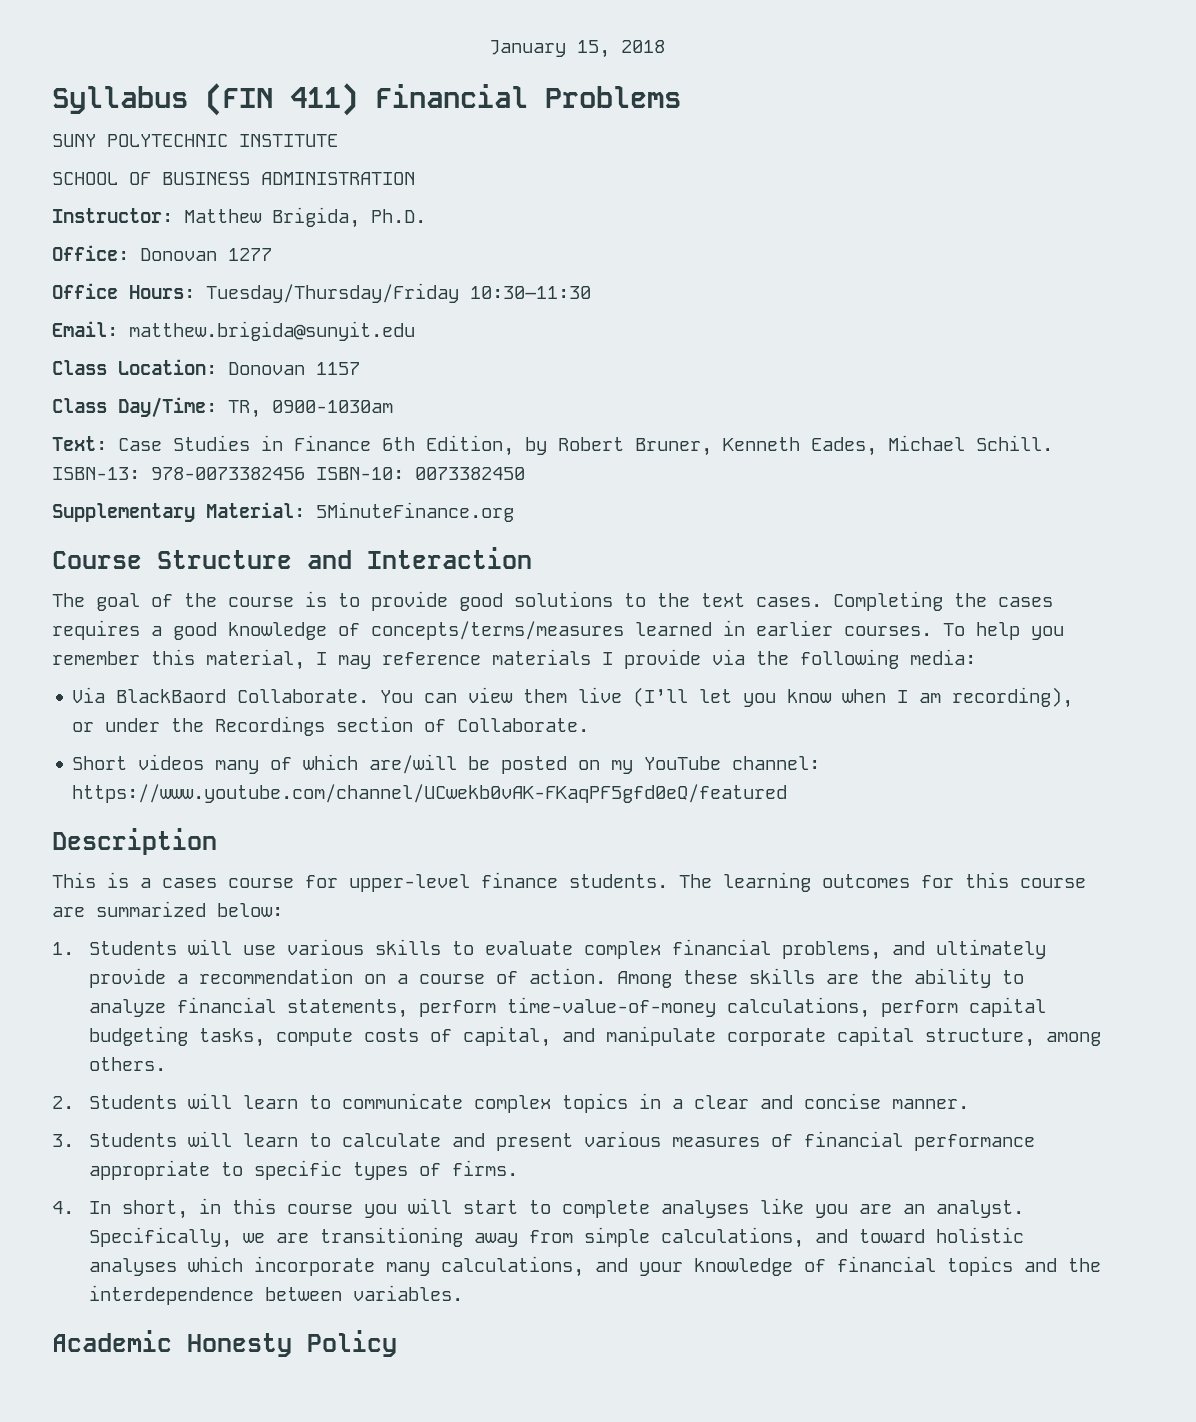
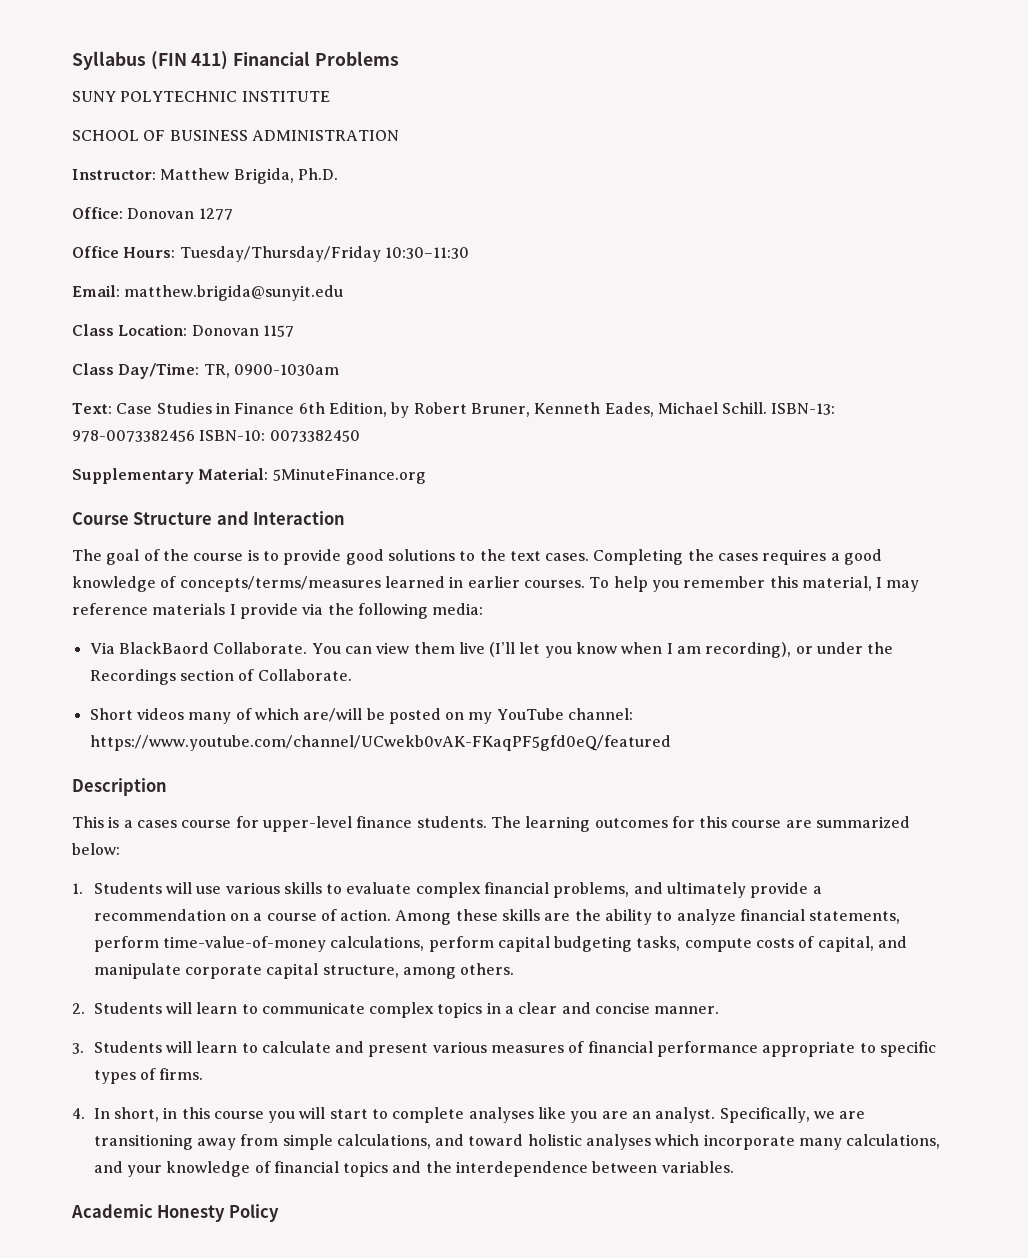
- January 15, 2018

